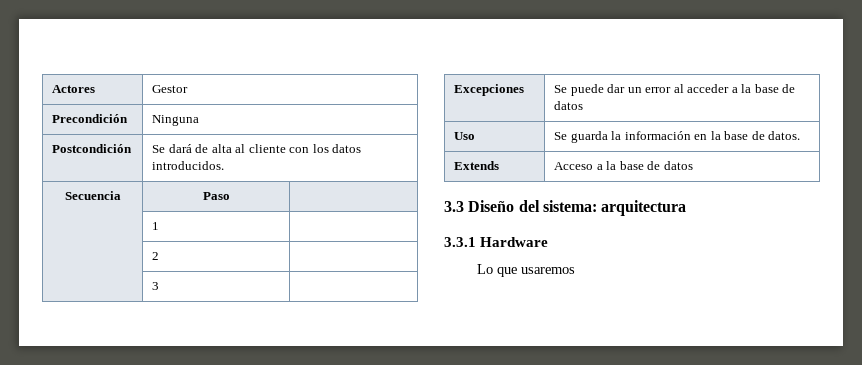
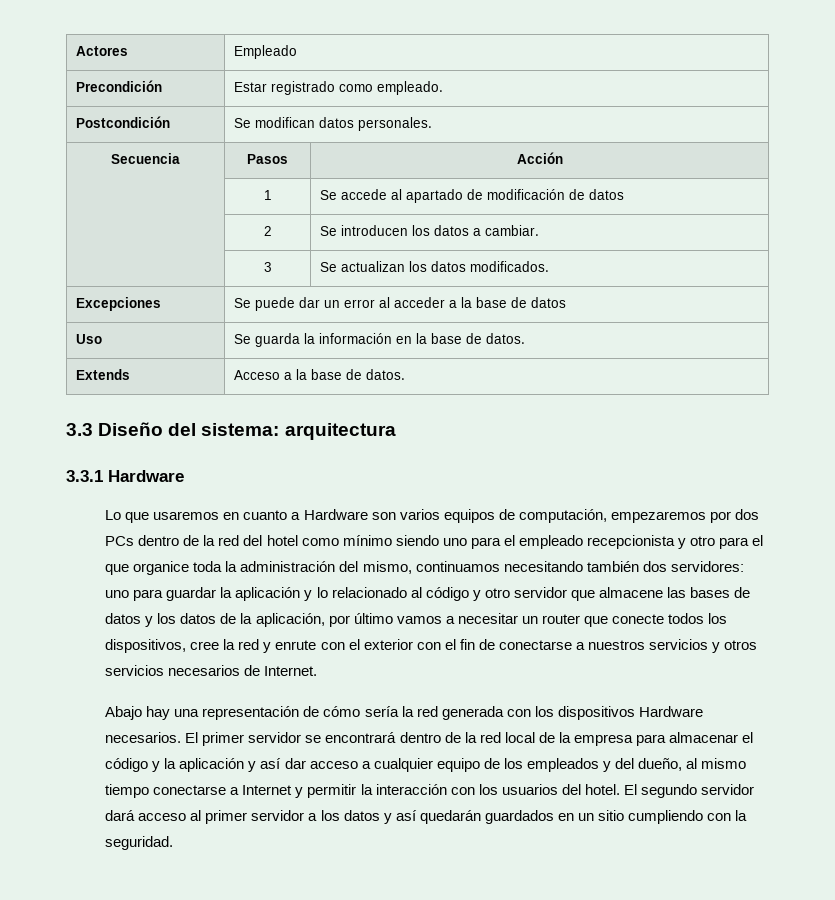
- Actores | Gestor
+ Actores | Empleado
- Precondición | Ninguna
- Postcondición | Se dará de alta al cliente con los datos introducidos.
+ Precondición | Estar registrado como empleado.
+ Postcondición | Se modifican datos personales.
- Secuencia | Paso |
- | 1 |
- | 2 |
- | 3 |
+ Secuencia | Pasos | Acción
+ | 1 | Se accede al apartado de modificación de datos
+ | 2 | Se introducen los datos a cambiar.
+ | 3 | Se actualizan los datos modificados.
- Extends | Acceso a la base de datos
+ Extends | Acceso a la base de datos.
- Lo que usaremos
+ Lo que usaremos en cuanto a Hardware son varios equipos de computación, empezaremos por dos PCs dentro de la red del hotel como mínimo siendo uno para el empleado recepcionista y otro para el que organice toda la administración del mismo, continuamos necesitando también dos servidores: uno para guardar la aplicación y lo relacionado al código y otro servidor que almacene las bases de datos y los datos de la aplicación, por último vamos a necesitar un router que conecte todos los dispositivos, cree la red y enrute con el exterior con el fin de conectarse a nuestros servicios y otros servicios necesarios de Internet.
+ Abajo hay una representación de cómo sería la red generada con los dispositivos Hardware necesarios. El primer servidor se encontrará dentro de la red local de la empresa para almacenar el código y la aplicación y así dar acceso a cualquier equipo de los empleados y del dueño, al mismo tiempo conectarse a Internet y permitir la interacción con los usuarios del hotel. El segundo servidor dará acceso al primer servidor a los datos y así quedarán guardados en un sitio cumpliendo con la seguridad.

